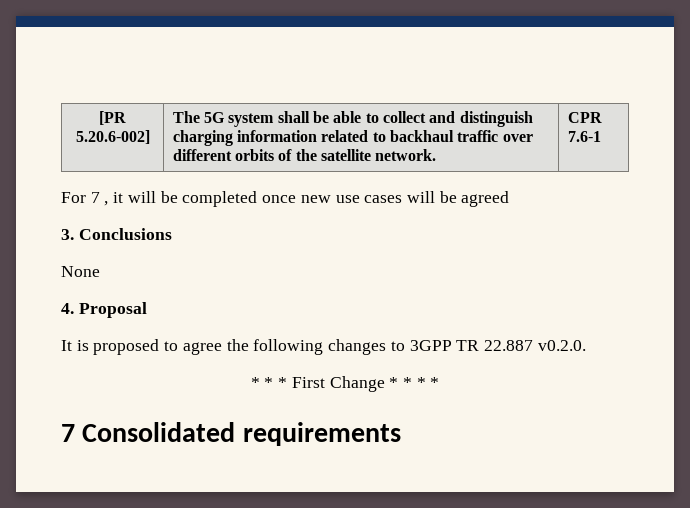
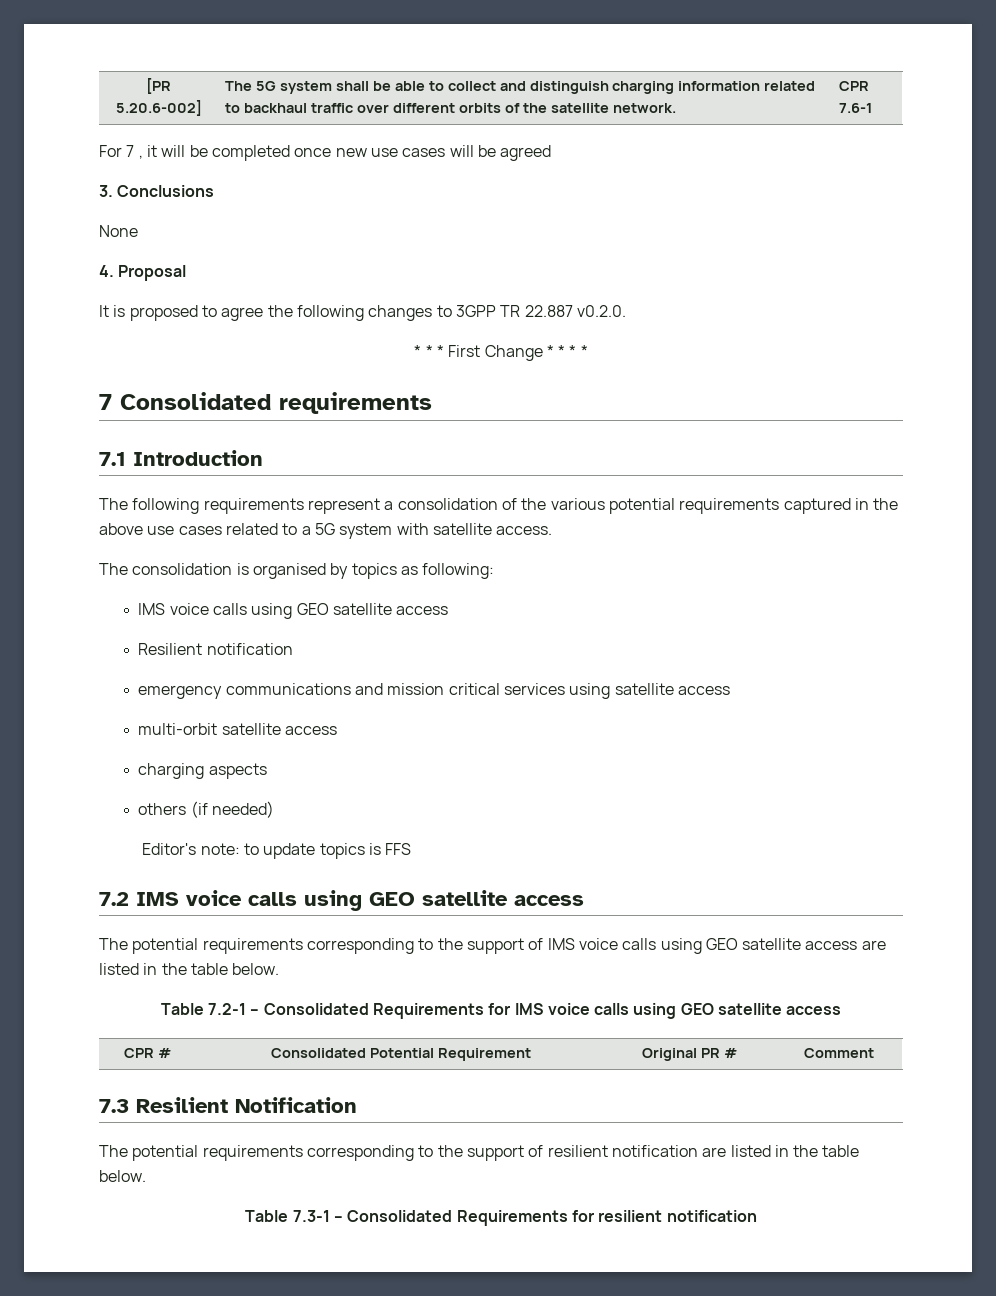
+ 7.1 Introduction
+ The following requirements represent a consolidation of the various potential requirements captured in the above use cases related to a 5G system with satellite access.
+ The consolidation is organised by topics as following:
+ IMS voice calls using GEO satellite access
+ Resilient notification
+ emergency communications and mission critical services using satellite access
+ multi-orbit satellite access
+ charging aspects
+ others (if needed)
+ Editor's note: to update topics is FFS
+ 7.2 IMS voice calls using GEO satellite access
+ The potential requirements corresponding to the support of IMS voice calls using GEO satellite access are listed in the table below.
+ Table 7.2-1 – Consolidated Requirements for IMS voice calls using GEO satellite access
+ CPR # | Consolidated Potential Requirement | Original PR # | Comment
+ 7.3 Resilient Notification
+ The potential requirements corresponding to the support of resilient notification are listed in the table below.
+ Table 7.3-1 – Consolidated Requirements for resilient notification

